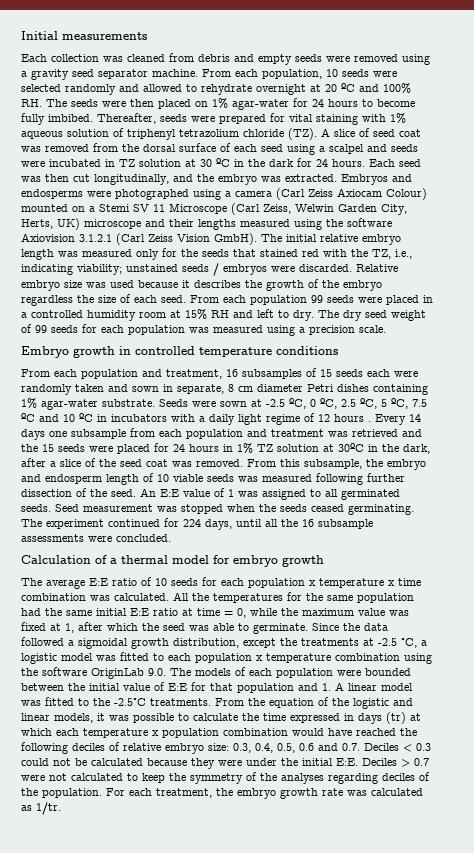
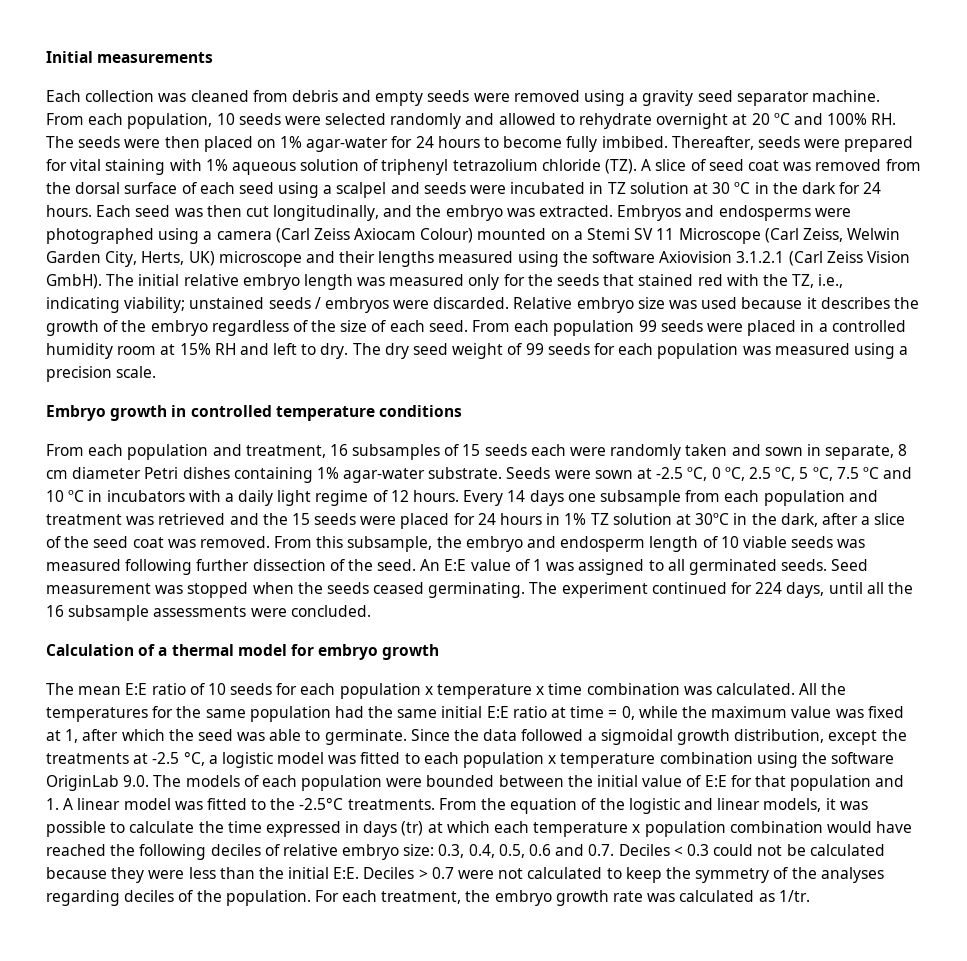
- Relative embryo size was used because it describes the growth of the embryo regardless the size of each seed.
+ Relative embryo size was used because it describes the growth of the embryo regardless of the size of each seed.
- Seeds were sown at -2.5 ºC, 0 ºC, 2.5 ºC, 5 ºC, 7.5 ºC and 10 ºC in incubators with a daily light regime of 12 hours .
+ Seeds were sown at -2.5 ºC, 0 ºC, 2.5 ºC, 5 ºC, 7.5 ºC and 10 ºC in incubators with a daily light regime of 12 hours.
- The average E:E ratio of 10 seeds for each population x temperature x time combination was calculated.
+ The mean E:E ratio of 10 seeds for each population x temperature x time combination was calculated.
- 0.3, 0.4, 0.5, 0.6 and 0.7. Deciles < 0.3 could not be calculated because they were under the initial E:E. Deciles > 0.7 were not calculated to keep the symmetry of the analyses regarding deciles of the population.
+ 0.3, 0.4, 0.5, 0.6 and 0.7. Deciles < 0.3 could not be calculated because they were less than the initial E:E. Deciles > 0.7 were not calculated to keep the symmetry of the analyses regarding deciles of the population.

